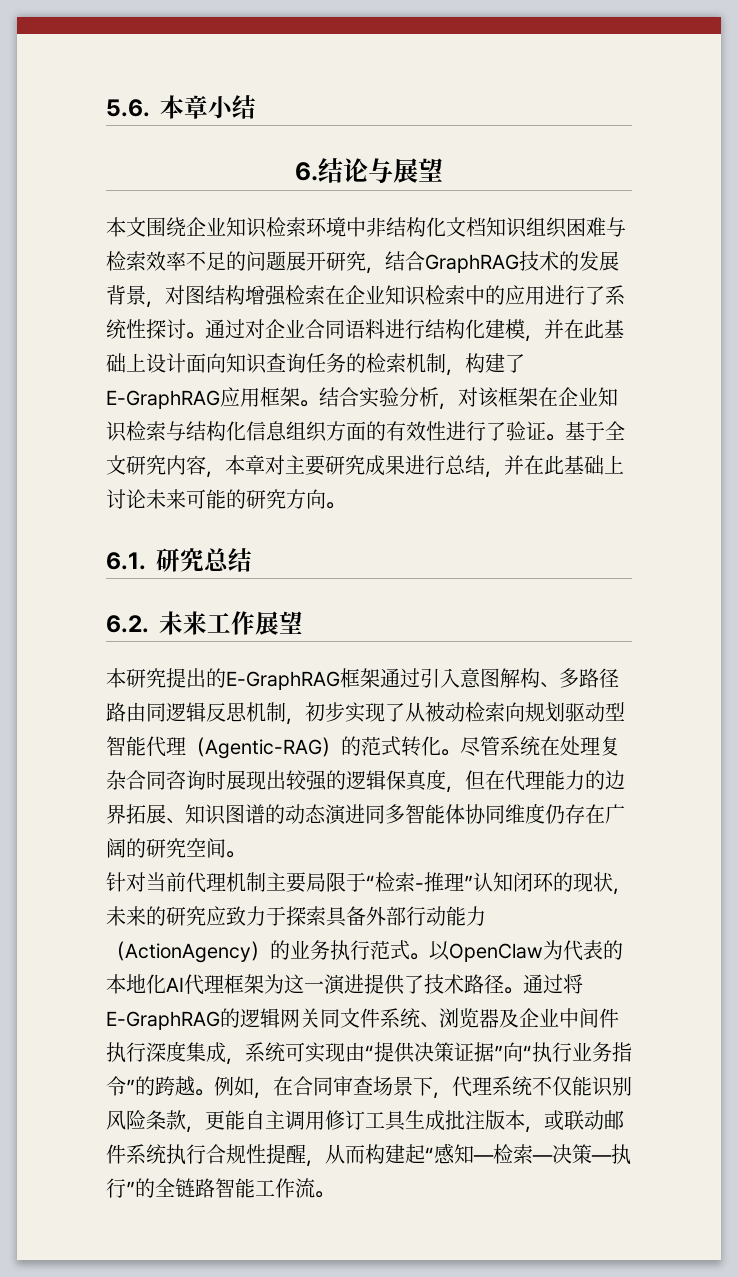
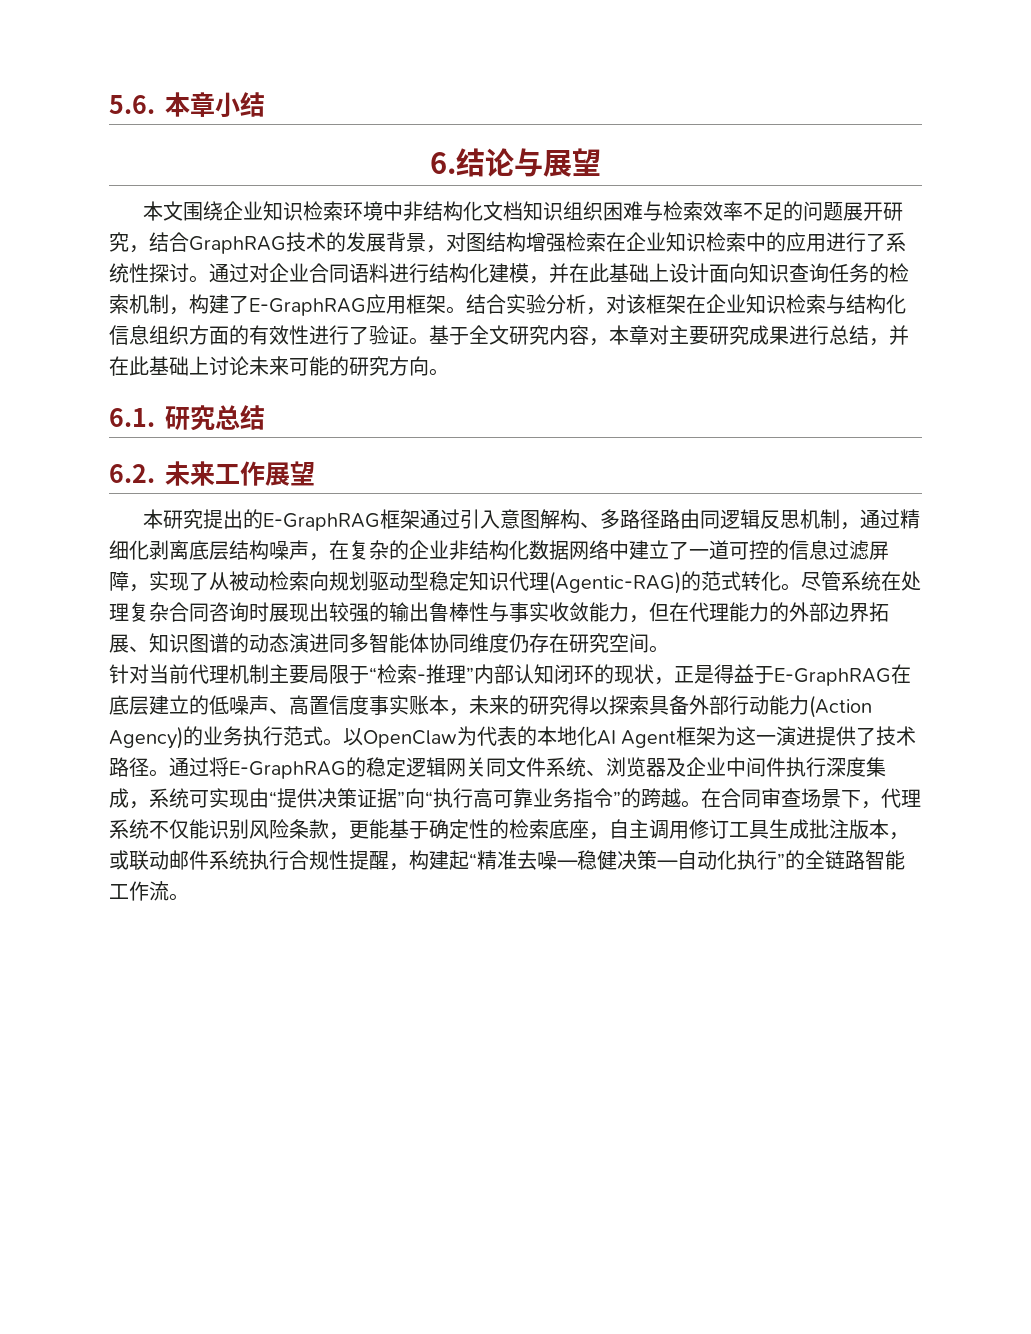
- 本研究提出的E-GraphRAG框架通过引入意图解构、多路径路由同逻辑反思机制，初步实现了从被动检索向规划驱动型智能代理（Agentic-RAG）的范式转化。
+ 本研究提出的E-GraphRAG框架通过引入意图解构、多路径路由同逻辑反思机制，通过精细化剥离底层结构噪声，在复杂的企业非结构化数据网络中建立了一道可控的信息过滤屏障，实现了从被动检索向规划驱动型稳定知识代理(Agentic-RAG)的范式转化。
- 尽管系统在处理复杂合同咨询时展现出较强的逻辑保真度，但在代理能力的边界拓展、知识图谱的动态演进同多智能体协同维度仍存在广阔的研究空间。
+ 尽管系统在处理复杂合同咨询时展现出较强的输出鲁棒性与事实收敛能力，但在代理能力的外部边界拓展、知识图谱的动态演进同多智能体协同维度仍存在研究空间。
- 针对当前代理机制主要局限于“检索-推理”认知闭环的现状，未来的研究应致力于探索具备外部行动能力（ActionAgency）的业务执行范式。
+ 针对当前代理机制主要局限于“检索-推理”内部认知闭环的现状，正是得益于E-GraphRAG在底层建立的低噪声、高置信度事实账本，未来的研究得以探索具备外部行动能力(Action Agency)的业务执行范式。
- 以OpenClaw为代表的本地化AI代理框架为这一演进提供了技术路径。
+ 以OpenClaw为代表的本地化AI Agent框架为这一演进提供了技术路径。
- 通过将E-GraphRAG的逻辑网关同文件系统、浏览器及企业中间件执行深度集成，系统可实现由“提供决策证据”向“执行业务指令”的跨越。
+ 通过将E-GraphRAG的稳定逻辑网关同文件系统、浏览器及企业中间件执行深度集成，系统可实现由“提供决策证据”向“执行高可靠业务指令”的跨越。
- 例如，在合同审查场景下，代理系统不仅能识别风险条款，更能自主调用修订工具生成批注版本，或联动邮件系统执行合规性提醒，从而构建起“感知—检索—决策—执行”的全链路智能工作流。
+ 在合同审查场景下，代理系统不仅能识别风险条款，更能基于确定性的检索底座，自主调用修订工具生成批注版本，或联动邮件系统执行合规性提醒，构建起“精准去噪—稳健决策—自动化执行”的全链路智能工作流。

